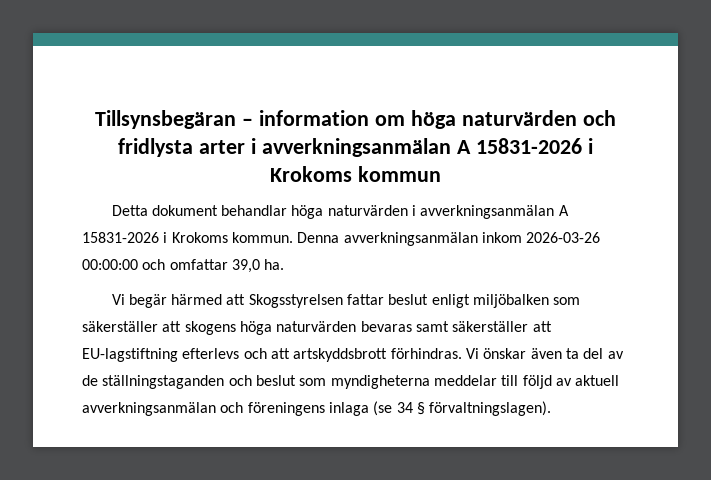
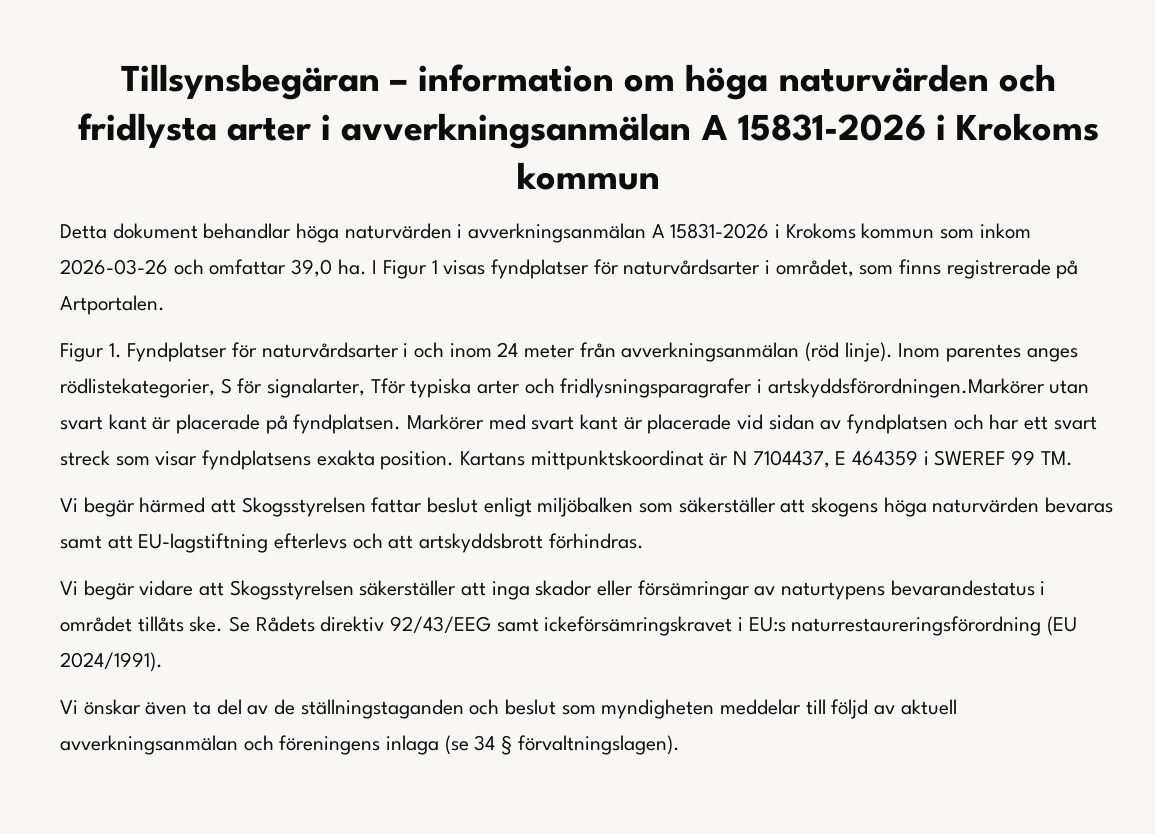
- Detta dokument behandlar höga naturvärden i avverkningsanmälan A 15831-2026 i Krokoms kommun. Denna avverkningsanmälan inkom 2026-03-26 00:00:00 och omfattar 39,0 ha.
+ Detta dokument behandlar höga naturvärden i avverkningsanmälan A 15831-2026 i Krokoms kommun som inkom 2026-03-26 och omfattar 39,0 ha. I Figur 1 visas fyndplatser för naturvårdsarter i området, som finns registrerade på Artportalen.
+ Figur 1. Fyndplatser för naturvårdsarter i och inom 24 meter från avverkningsanmälan (röd linje). Inom parentes anges rödlistekategorier, S för signalarter, Tför typiska arter och fridlysningsparagrafer i artskyddsförordningen.Markörer utan svart kant är placerade på fyndplatsen. Markörer med svart kant är placerade vid sidan av fyndplatsen och har ett svart streck som visar fyndplatsens exakta position. Kartans mittpunktskoordinat är N 7104437, E 464359 i SWEREF 99 TM.
- Vi begär härmed att Skogsstyrelsen fattar beslut enligt miljöbalken som säkerställer att skogens höga naturvärden bevaras samt säkerställer att EU-lagstiftning efterlevs och att artskyddsbrott förhindras. Vi önskar även ta del av de ställningstaganden och beslut som myndigheterna meddelar till följd av aktuell avverkningsanmälan och föreningens inlaga (se 34 § förvaltningslagen).
+ Vi begär härmed att Skogsstyrelsen fattar beslut enligt miljöbalken som säkerställer att skogens höga naturvärden bevaras samt att EU-lagstiftning efterlevs och att artskyddsbrott förhindras.
+ Vi begär vidare att Skogsstyrelsen säkerställer att inga skador eller försämringar av naturtypens bevarandestatus i området tillåts ske. Se Rådets direktiv 92/43/EEG samt ickeförsämringskravet i EU:s naturrestaureringsförordning (EU 2024/1991).
+ Vi önskar även ta del av de ställningstaganden och beslut som myndigheten meddelar till följd av aktuell avverkningsanmälan och föreningens inlaga (se 34 § förvaltningslagen).

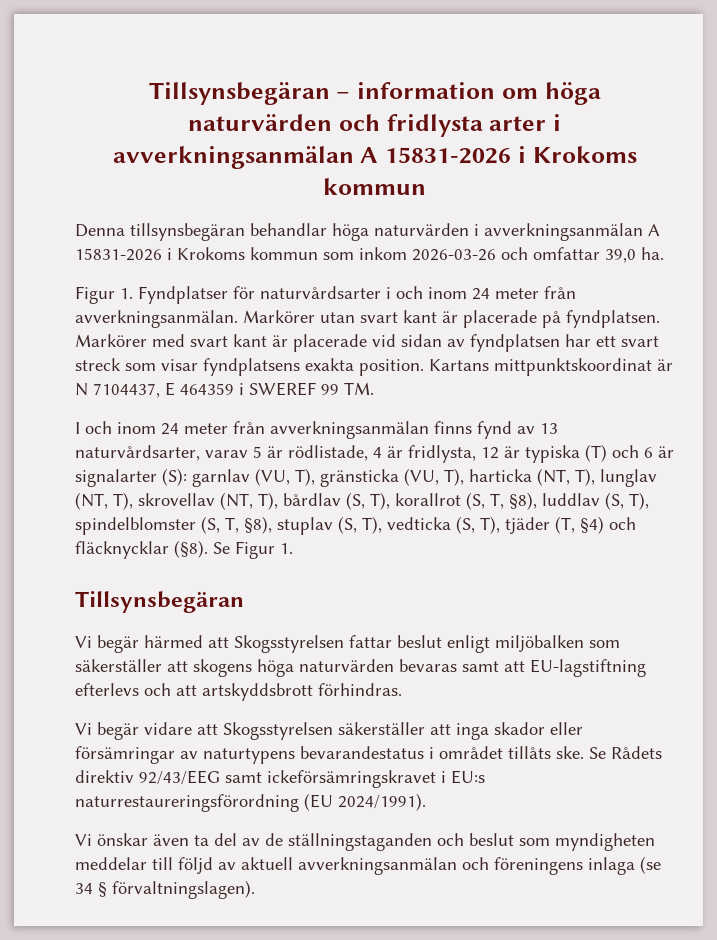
- Detta dokument behandlar höga naturvärden i avverkningsanmälan A 15831-2026 i Krokoms kommun som inkom 2026-03-26 och omfattar 39,0 ha. I Figur 1 visas fyndplatser för naturvårdsarter i området, som finns registrerade på Artportalen.
+ Denna tillsynsbegäran behandlar höga naturvärden i avverkningsanmälan A 15831-2026 i Krokoms kommun som inkom 2026-03-26 och omfattar 39,0 ha.
- Figur 1. Fyndplatser för naturvårdsarter i och inom 24 meter från avverkningsanmälan (röd linje). Inom parentes anges rödlistekategorier, S för signalarter, Tför typiska arter och fridlysningsparagrafer i artskyddsförordningen.Markörer utan svart kant är placerade på fyndplatsen.
+ Figur 1. Fyndplatser för naturvårdsarter i och inom 24 meter från avverkningsanmälan. Markörer utan svart kant är placerade på fyndplatsen.
- Markörer med svart kant är placerade vid sidan av fyndplatsen och har ett svart streck som visar fyndplatsens exakta position.
+ Markörer med svart kant är placerade vid sidan av fyndplatsen har ett svart streck som visar fyndplatsens exakta position.
+ I och inom 24 meter från avverkningsanmälan finns fynd av 13 naturvårdsarter, varav 5 är rödlistade, 4 är fridlysta, 12 är typiska (T) och 6 är signalarter (S): garnlav (VU, T), gränsticka (VU, T), harticka (NT, T), lunglav (NT, T), skrovellav (NT, T), bårdlav (S, T), korallrot (S, T, §8), luddlav (S, T), spindelblomster (S, T, §8), stuplav (S, T), vedticka (S, T), tjäder (T, §4) och fläcknycklar (§8). Se Figur 1.
+ Tillsynsbegäran

